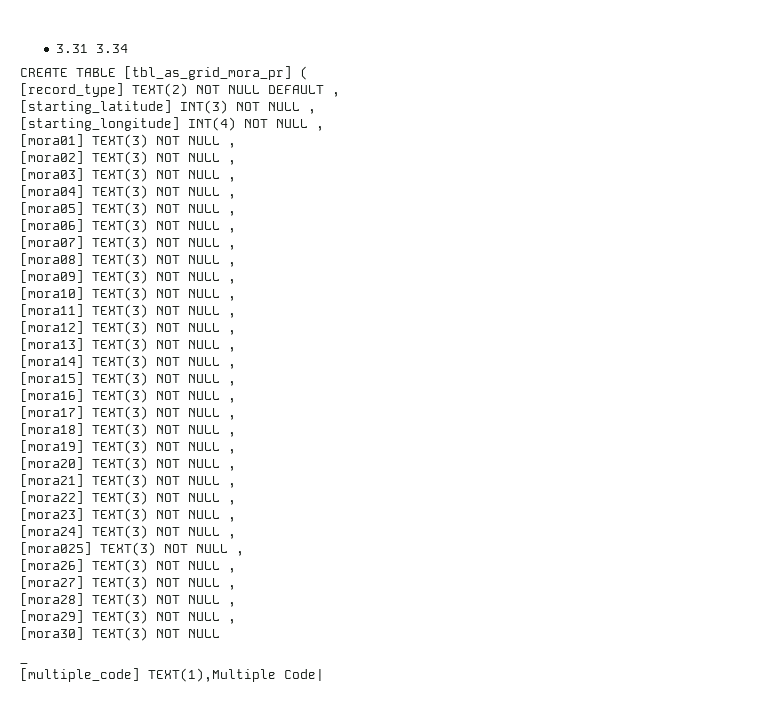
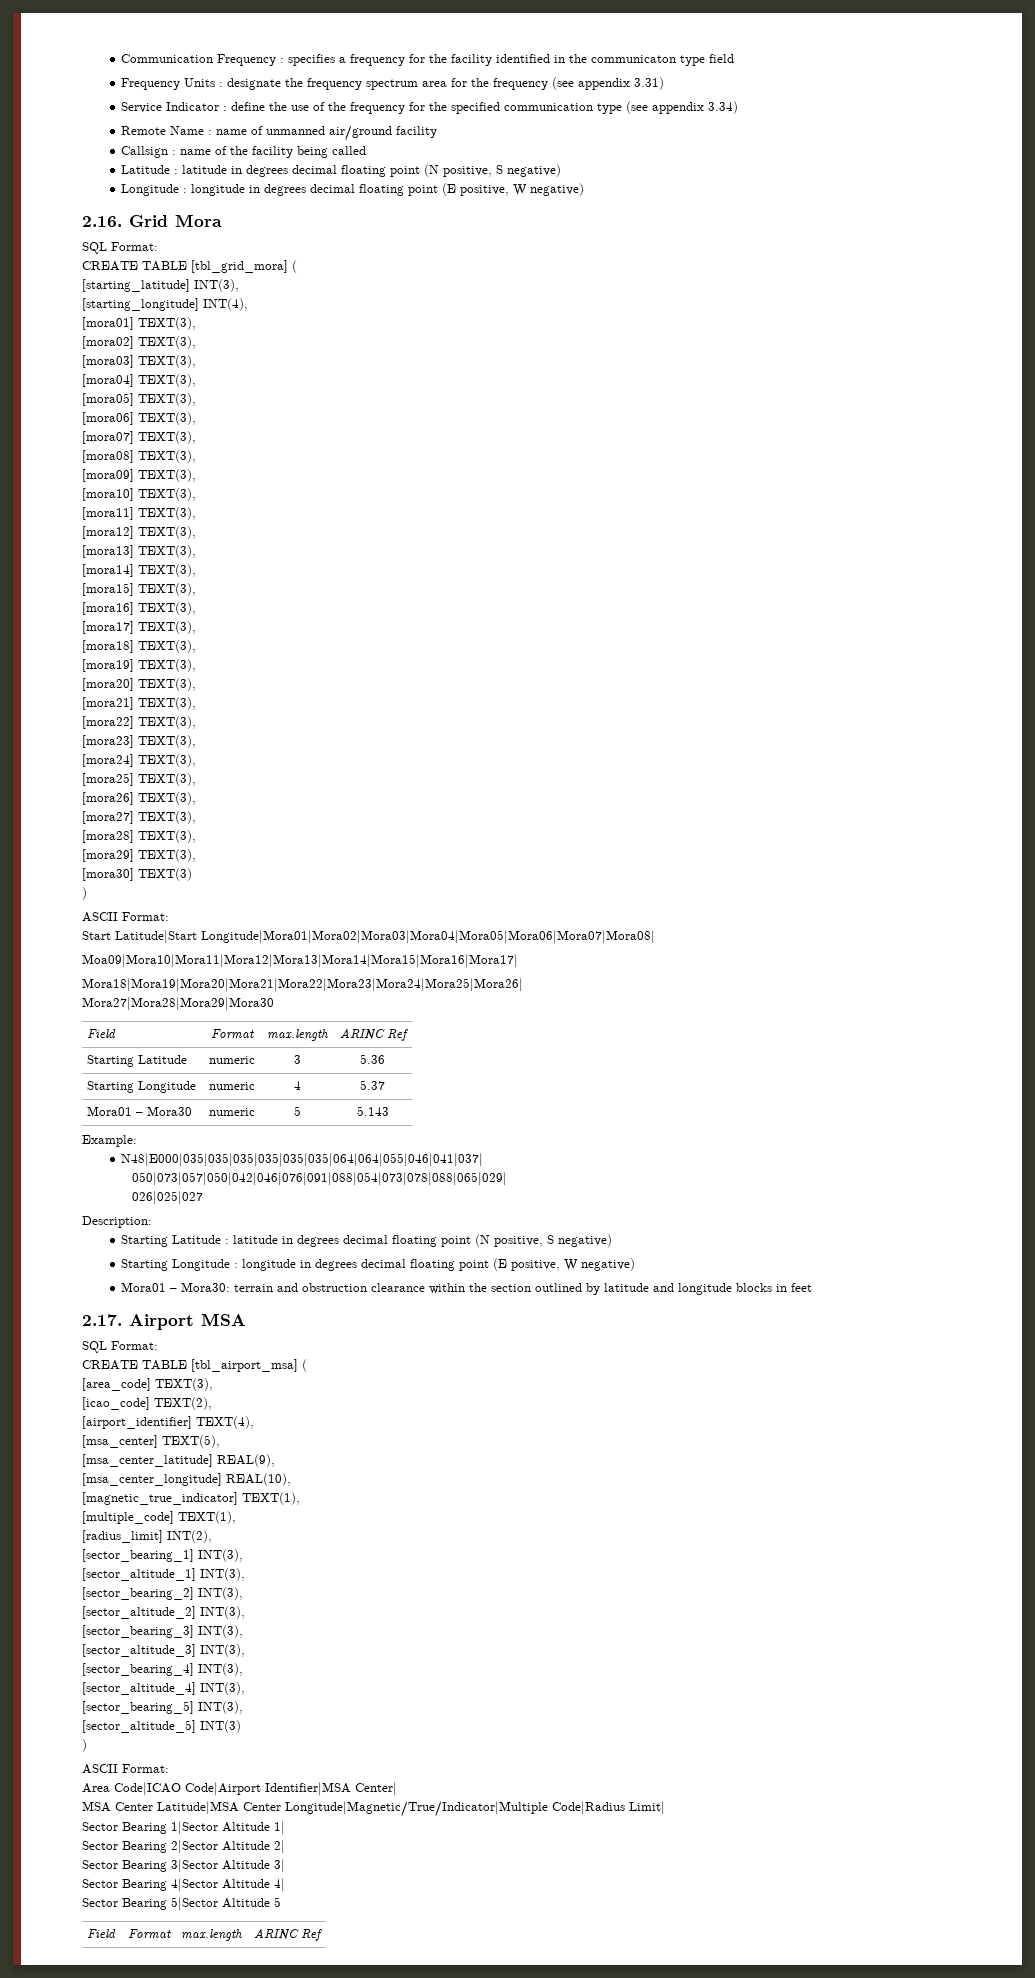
- 3.31 3.34
- CREATE TABLE [tbl_as_grid_mora_pr] (
- [record_type] TEXT(2) NOT NULL DEFAULT ,
- [starting_latitude] INT(3) NOT NULL ,
- [starting_longitude] INT(4) NOT NULL ,
- [mora01] TEXT(3) NOT NULL ,
- [mora02] TEXT(3) NOT NULL ,
- [mora03] TEXT(3) NOT NULL ,
- [mora04] TEXT(3) NOT NULL ,
- [mora05] TEXT(3) NOT NULL ,
- [mora06] TEXT(3) NOT NULL ,
- [mora07] TEXT(3) NOT NULL ,
- [mora08] TEXT(3) NOT NULL ,
- [mora09] TEXT(3) NOT NULL ,
- [mora10] TEXT(3) NOT NULL ,
- [mora11] TEXT(3) NOT NULL ,
- [mora12] TEXT(3) NOT NULL ,
- [mora13] TEXT(3) NOT NULL ,
- [mora14] TEXT(3) NOT NULL ,
- [mora15] TEXT(3) NOT NULL ,
- [mora16] TEXT(3) NOT NULL ,
- [mora17] TEXT(3) NOT NULL ,
- [mora18] TEXT(3) NOT NULL ,
- [mora19] TEXT(3) NOT NULL ,
- [mora20] TEXT(3) NOT NULL ,
- [mora21] TEXT(3) NOT NULL ,
- [mora22] TEXT(3) NOT NULL ,
- [mora23] TEXT(3) NOT NULL ,
- [mora24] TEXT(3) NOT NULL ,
- [mora025] TEXT(3) NOT NULL ,
- [mora26] TEXT(3) NOT NULL ,
- [mora27] TEXT(3) NOT NULL ,
- [mora28] TEXT(3) NOT NULL ,
- [mora29] TEXT(3) NOT NULL ,
- [mora30] TEXT(3) NOT NULL
- _
- [multiple_code] TEXT(1),Multiple Code|
+ Communication Frequency : specifies a frequency for the facility identified in the communicaton type field
+ Frequency Units : designate the frequency spectrum area for the frequency (see appendix 3.31)
+ Service Indicator : define the use of the frequency for the specified communication type (see appendix 3.34)
+ Remote Name : name of unmanned air/ground facility
+ Callsign : name of the facility being called
+ Latitude : latitude in degrees decimal floating point (N positive, S negative)
+ Longitude : longitude in degrees decimal floating point (E positive, W negative)
+ 2.16. Grid Mora
+ SQL Format:
+ CREATE TABLE [tbl_grid_mora] (
+ [starting_latitude] INT(3),
+ [starting_longitude] INT(4),
+ [mora01] TEXT(3),
+ [mora02] TEXT(3),
+ [mora03] TEXT(3),
+ [mora04] TEXT(3),
+ [mora05] TEXT(3),
+ [mora06] TEXT(3),
+ [mora07] TEXT(3),
+ [mora08] TEXT(3),
+ [mora09] TEXT(3),
+ [mora10] TEXT(3),
+ [mora11] TEXT(3),
+ [mora12] TEXT(3),
+ [mora13] TEXT(3),
+ [mora14] TEXT(3),
+ [mora15] TEXT(3),
+ [mora16] TEXT(3),
+ [mora17] TEXT(3),
+ [mora18] TEXT(3),
+ [mora19] TEXT(3),
+ [mora20] TEXT(3),
+ [mora21] TEXT(3),
+ [mora22] TEXT(3),
+ [mora23] TEXT(3),
+ [mora24] TEXT(3),
+ [mora25] TEXT(3),
+ [mora26] TEXT(3),
+ [mora27] TEXT(3),
+ [mora28] TEXT(3),
+ [mora29] TEXT(3),
+ [mora30] TEXT(3)
+ )
+ ASCII Format:
+ Start Latitude|Start Longitude|Mora01|Mora02|Mora03|Mora04|Mora05|Mora06|Mora07|Mora08|
+ Moa09|Mora10|Mora11|Mora12|Mora13|Mora14|Mora15|Mora16|Mora17|
+ Mora18|Mora19|Mora20|Mora21|Mora22|Mora23|Mora24|Mora25|Mora26|
+ Mora27|Mora28|Mora29|Mora30
+ Field | Format | max.length | ARINC Ref
+ Starting Latitude | numeric | 3 | 5.36
+ Starting Longitude | numeric | 4 | 5.37
+ Mora01 – Mora30 | numeric | 5 | 5.143
+ Example:
+ N48|E000|035|035|035|035|035|035|064|064|055|046|041|037|
+ 050|073|057|050|042|046|076|091|088|054|073|078|088|065|029|
+ 026|025|027
+ Description:
+ Starting Latitude : latitude in degrees decimal floating point (N positive, S negative)
+ Starting Longitude : longitude in degrees decimal floating point (E positive, W negative)
+ Mora01 – Mora30: terrain and obstruction clearance within the section outlined by latitude and longitude blocks in feet
+ 2.17. Airport MSA
+ SQL Format:
+ CREATE TABLE [tbl_airport_msa] (
+ [area_code] TEXT(3),
+ [icao_code] TEXT(2),
+ [airport_identifier] TEXT(4),
+ [msa_center] TEXT(5),
+ [msa_center_latitude] REAL(9),
+ [msa_center_longitude] REAL(10),
+ [magnetic_true_indicator] TEXT(1),
+ [multiple_code] TEXT(1),
+ [radius_limit] INT(2),
+ [sector_bearing_1] INT(3),
+ [sector_altitude_1] INT(3),
+ [sector_bearing_2] INT(3),
+ [sector_altitude_2] INT(3),
+ [sector_bearing_3] INT(3),
+ [sector_altitude_3] INT(3),
+ [sector_bearing_4] INT(3),
+ [sector_altitude_4] INT(3),
+ [sector_bearing_5] INT(3),
+ [sector_altitude_5] INT(3)
+ )
+ ASCII Format:
+ Area Code|ICAO Code|Airport Identifier|MSA Center|
+ MSA Center Latitude|MSA Center Longitude|Magnetic/True/Indicator|Multiple Code|Radius Limit|
+ Sector Bearing 1|Sector Altitude 1|
+ Sector Bearing 2|Sector Altitude 2|
+ Sector Bearing 3|Sector Altitude 3|
+ Sector Bearing 4|Sector Altitude 4|
+ Sector Bearing 5|Sector Altitude 5
+ Field | Format | max.length | ARINC Ref

